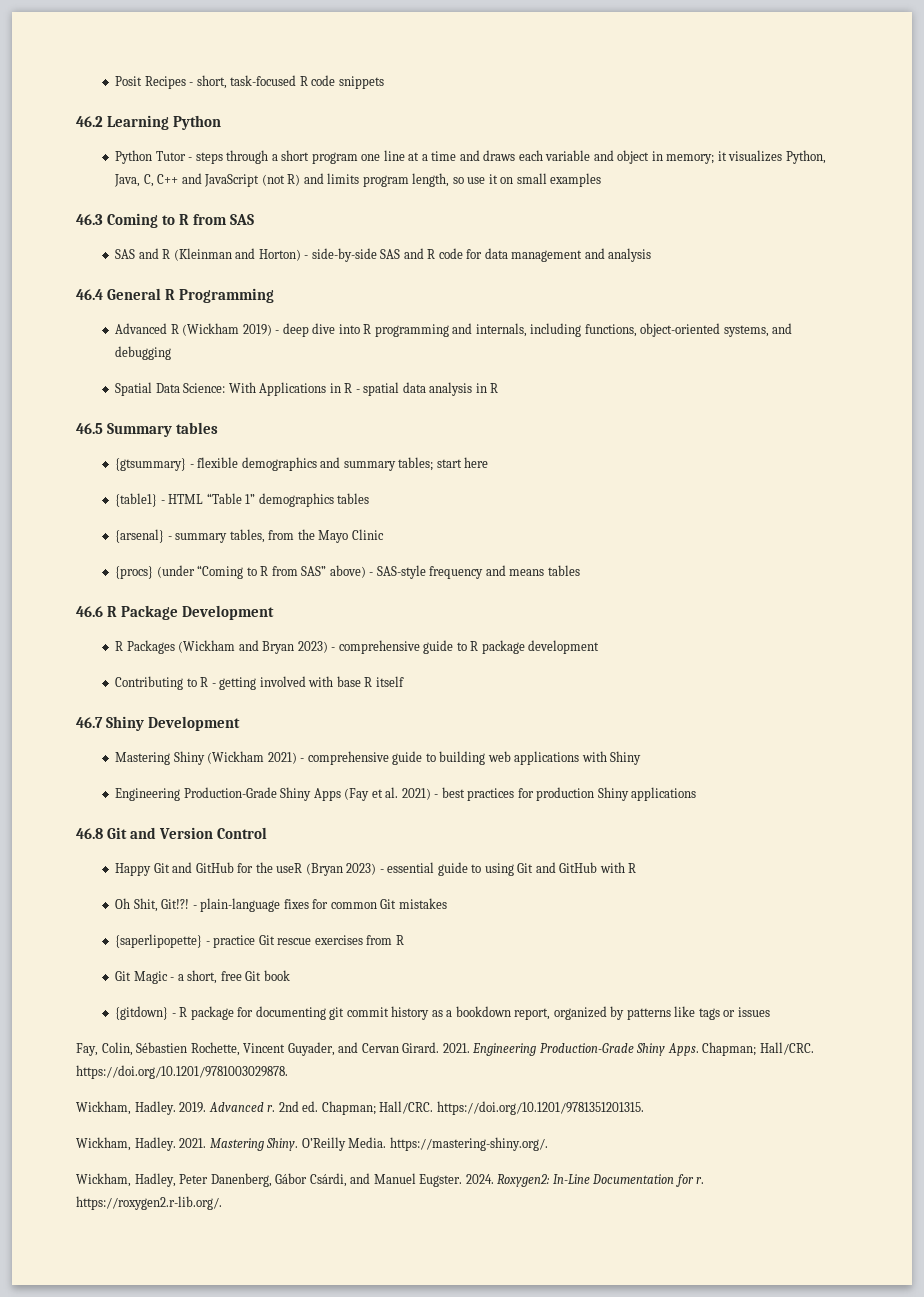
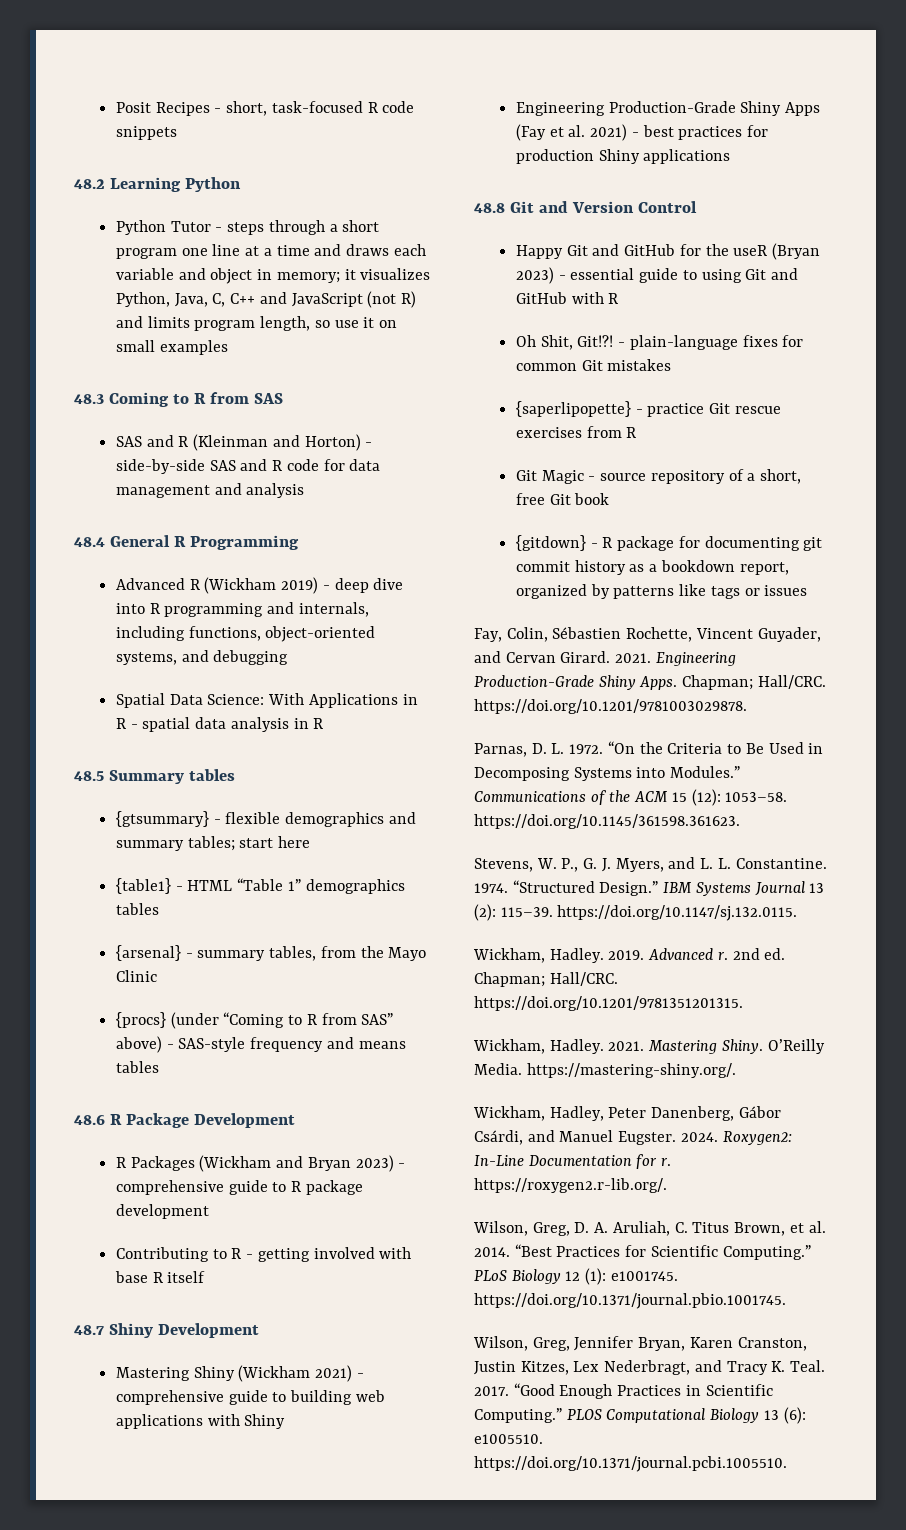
- 46.2 Learning Python
+ 48.2 Learning Python
- 46.3 Coming to R from SAS
+ 48.3 Coming to R from SAS
- 46.4 General R Programming
+ 48.4 General R Programming
- 46.5 Summary tables
+ 48.5 Summary tables
- 46.6 R Package Development
+ 48.6 R Package Development
- 46.7 Shiny Development
+ 48.7 Shiny Development
- 46.8 Git and Version Control
+ 48.8 Git and Version Control
- Git Magic - a short, free Git book
+ Git Magic - source repository of a short, free Git book
+ Parnas, D. L. 1972. “On the Criteria to Be Used in Decomposing Systems into Modules.” Communications of the ACM 15 (12): 1053–58. https://doi.org/10.1145/361598.361623.
+ Stevens, W. P., G. J. Myers, and L. L. Constantine. 1974. “Structured Design.” IBM Systems Journal 13 (2): 115–39. https://doi.org/10.1147/sj.132.0115.
+ Wilson, Greg, D. A. Aruliah, C. Titus Brown, et al. 2014. “Best Practices for Scientific Computing.” PLoS Biology 12 (1): e1001745. https://doi.org/10.1371/journal.pbio.1001745.
+ Wilson, Greg, Jennifer Bryan, Karen Cranston, Justin Kitzes, Lex Nederbragt, and Tracy K. Teal. 2017. “Good Enough Practices in Scientific Computing.” PLOS Computational Biology 13 (6): e1005510. https://doi.org/10.1371/journal.pcbi.1005510.

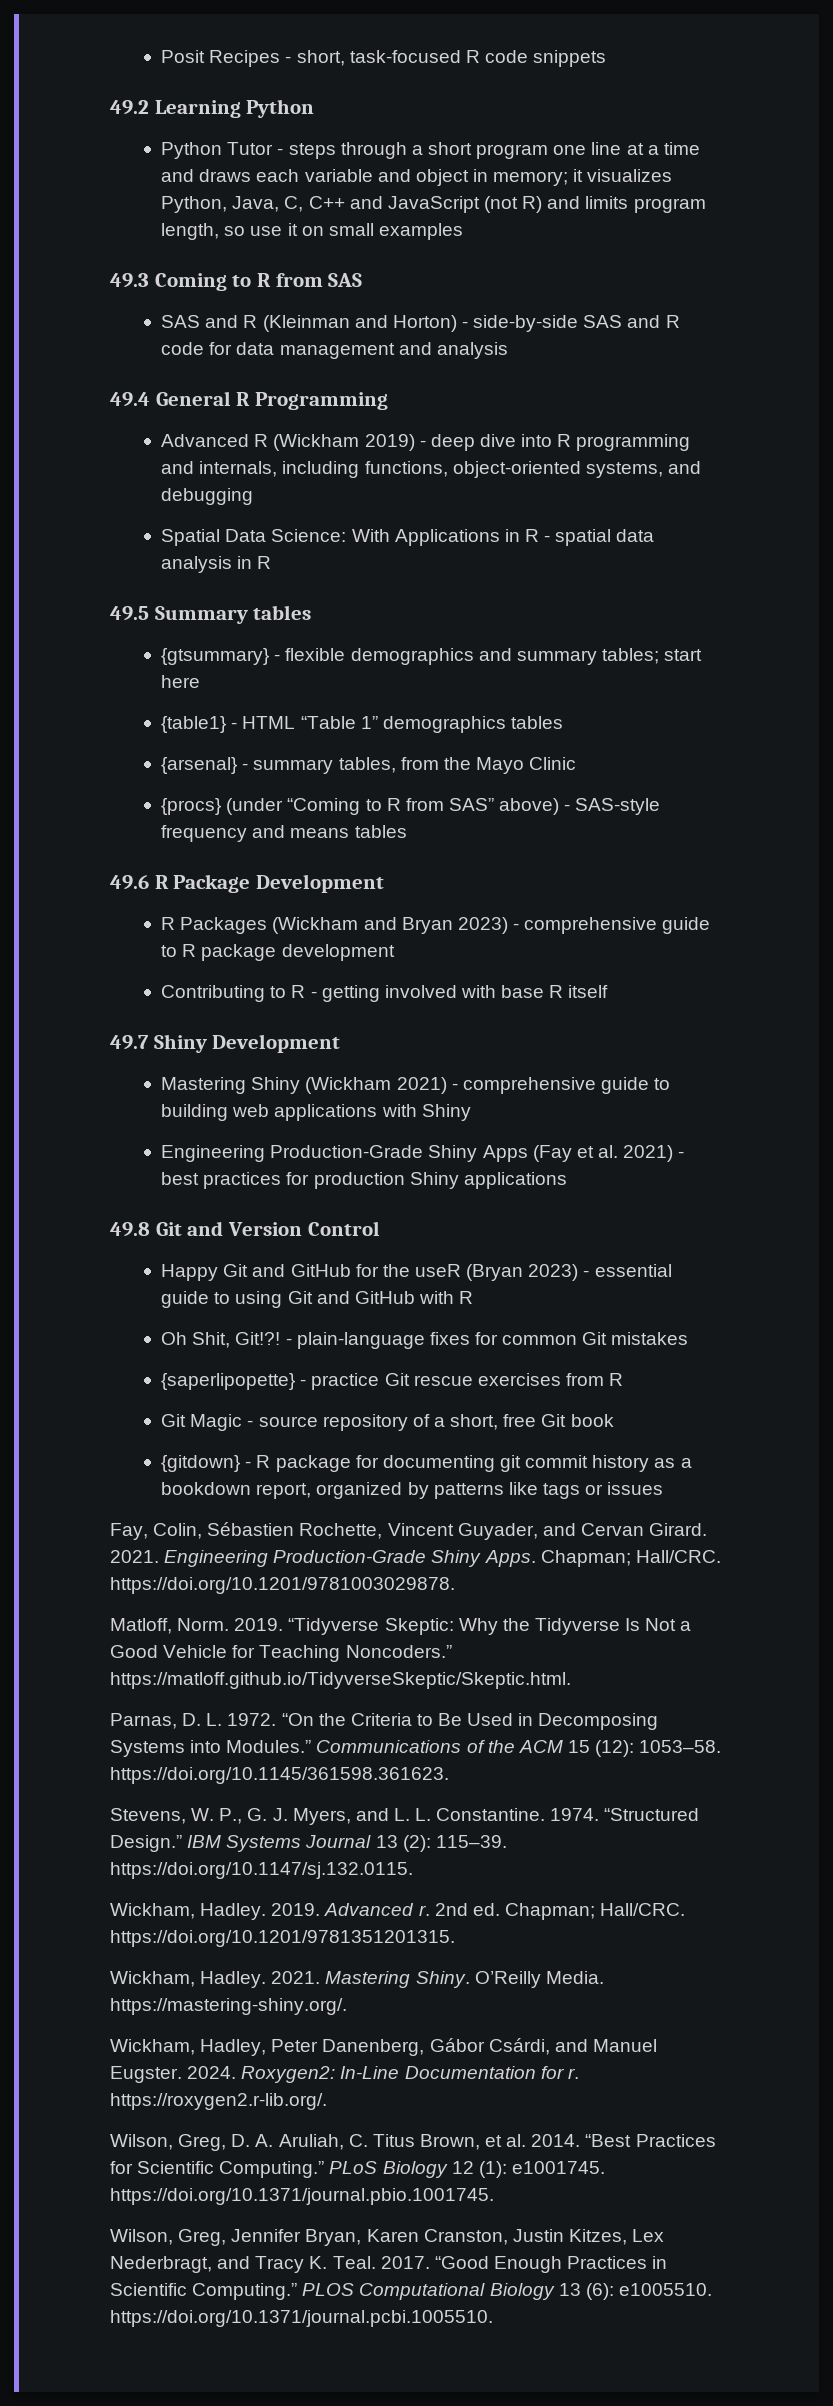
- 48.2 Learning Python
+ 49.2 Learning Python
- 48.3 Coming to R from SAS
+ 49.3 Coming to R from SAS
- 48.4 General R Programming
+ 49.4 General R Programming
- 48.5 Summary tables
+ 49.5 Summary tables
- 48.6 R Package Development
+ 49.6 R Package Development
- 48.7 Shiny Development
+ 49.7 Shiny Development
- 48.8 Git and Version Control
+ 49.8 Git and Version Control
+ Matloff, Norm. 2019. “Tidyverse Skeptic: Why the Tidyverse Is Not a Good Vehicle for Teaching Noncoders.” https://matloff.github.io/TidyverseSkeptic/Skeptic.html.

